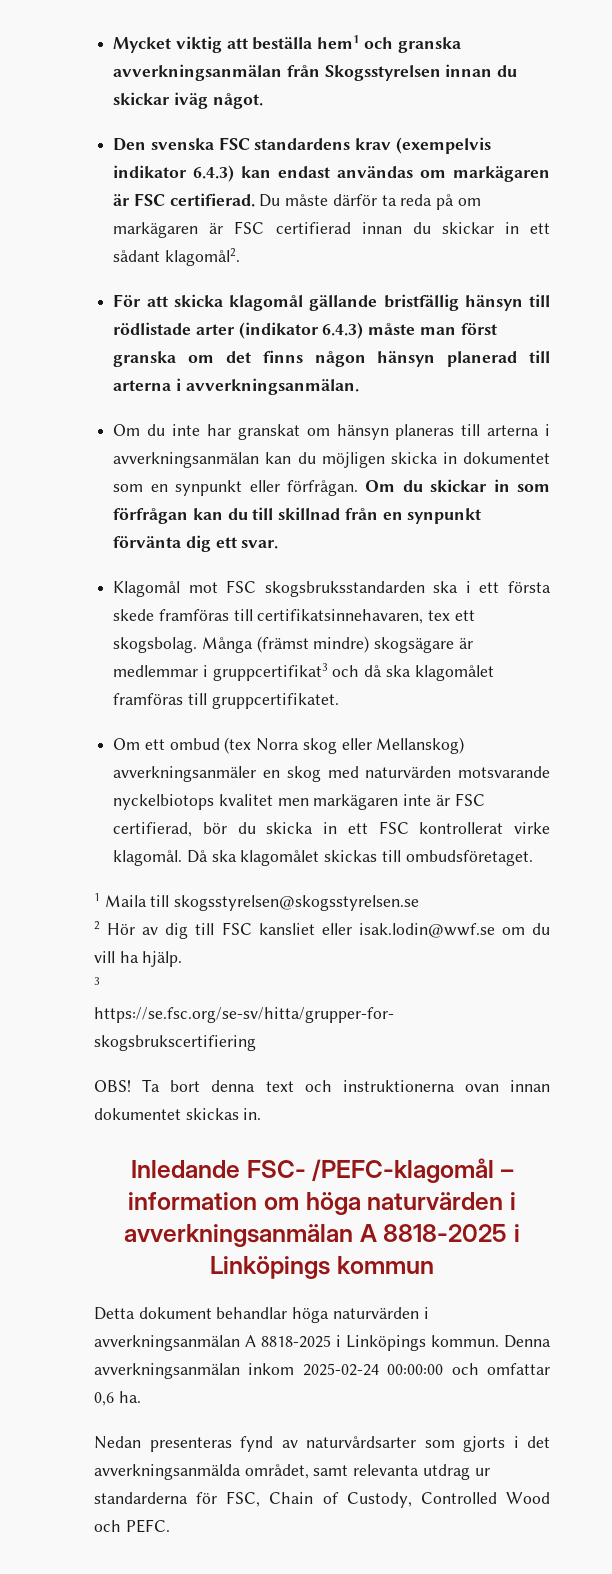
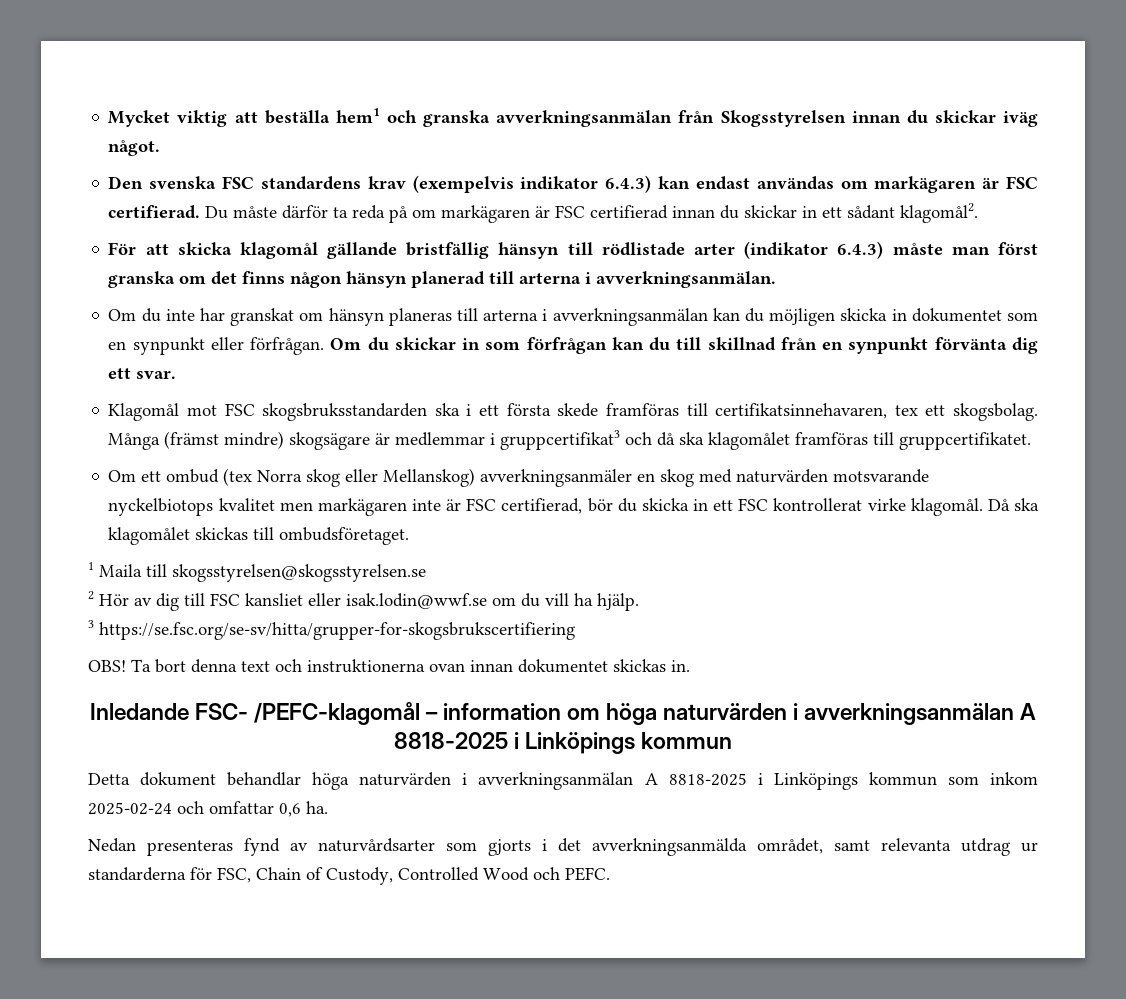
- Detta dokument behandlar höga naturvärden i avverkningsanmälan A 8818-2025 i Linköpings kommun. Denna avverkningsanmälan inkom 2025-02-24 00:00:00 och omfattar 0,6 ha.
+ Detta dokument behandlar höga naturvärden i avverkningsanmälan A 8818-2025 i Linköpings kommun som inkom 2025-02-24 och omfattar 0,6 ha.

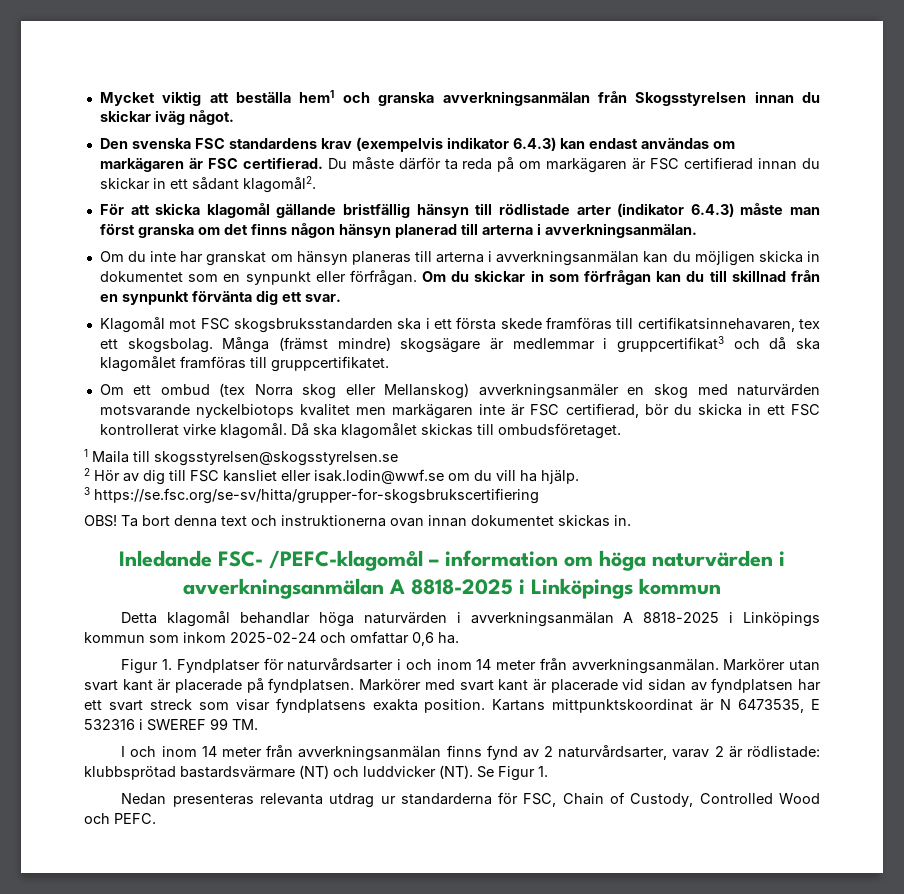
- Detta dokument behandlar höga naturvärden i avverkningsanmälan A 8818-2025 i Linköpings kommun som inkom 2025-02-24 och omfattar 0,6 ha.
+ Detta klagomål behandlar höga naturvärden i avverkningsanmälan A 8818-2025 i Linköpings kommun som inkom 2025-02-24 och omfattar 0,6 ha.
- Nedan presenteras fynd av naturvårdsarter som gjorts i det avverkningsanmälda området, samt relevanta utdrag ur standarderna för FSC, Chain of Custody, Controlled Wood och PEFC.
+ Figur 1. Fyndplatser för naturvårdsarter i och inom 14 meter från avverkningsanmälan. Markörer utan svart kant är placerade på fyndplatsen. Markörer med svart kant är placerade vid sidan av fyndplatsen har ett svart streck som visar fyndplatsens exakta position. Kartans mittpunktskoordinat är N 6473535, E 532316 i SWEREF 99 TM.
+ I och inom 14 meter från avverkningsanmälan finns fynd av 2 naturvårdsarter, varav 2 är rödlistade: klubbsprötad bastardsvärmare (NT) och luddvicker (NT). Se Figur 1.
+ Nedan presenteras relevanta utdrag ur standarderna för FSC, Chain of Custody, Controlled Wood och PEFC.

